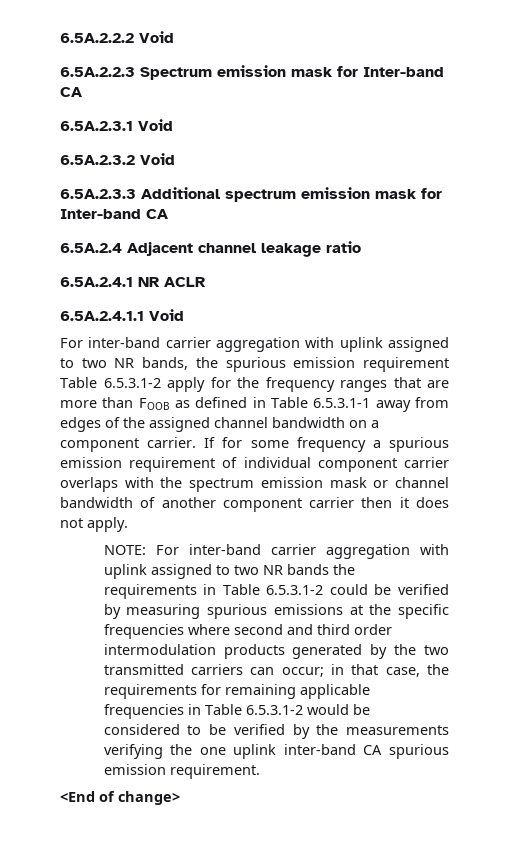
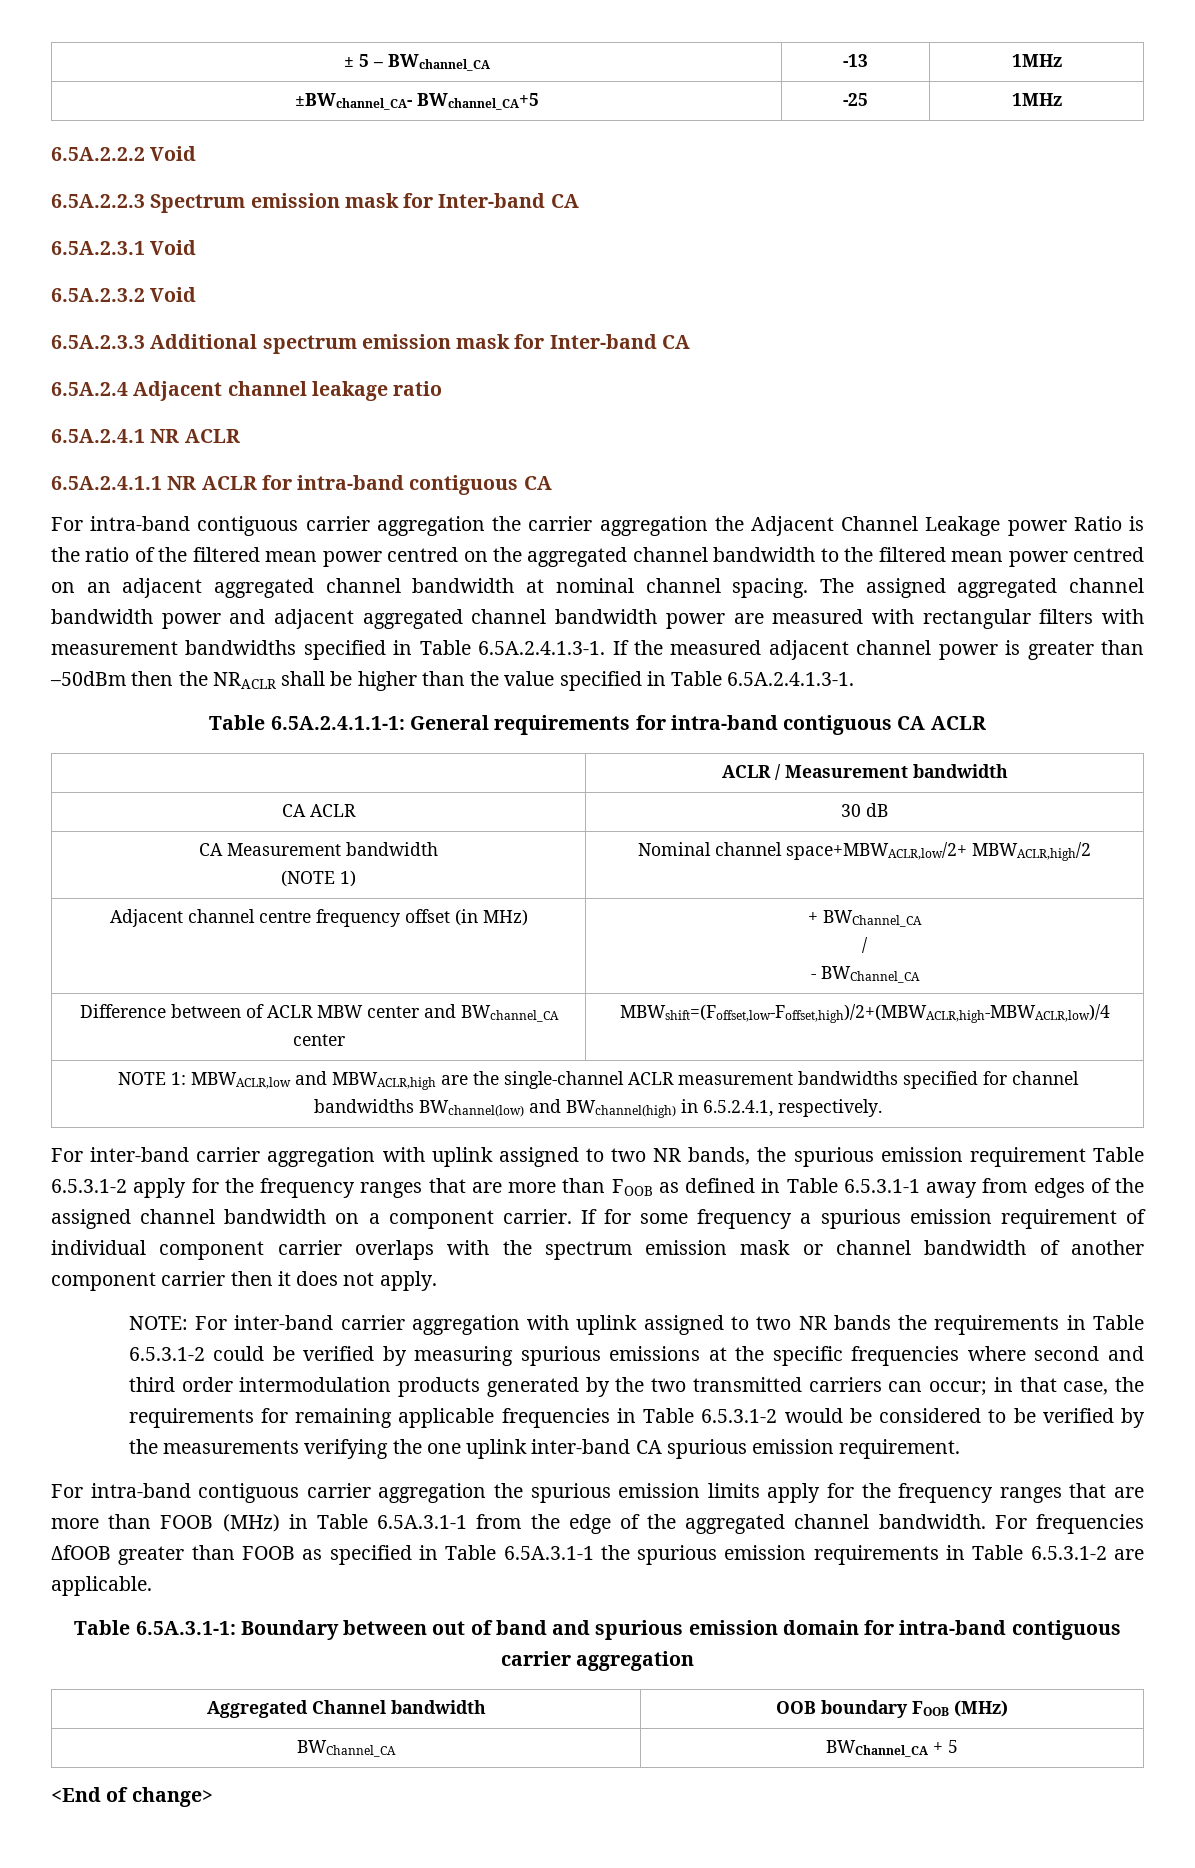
+ ± 5 – BWchannel_CA | -13 | 1MHz
+ ±BWchannel_CA- BWchannel_CA+5 | -25 | 1MHz
- 6.5A.2.4.1.1 Void
+ 6.5A.2.4.1.1 NR ACLR for intra-band contiguous CA
+ For intra-band contiguous carrier aggregation the carrier aggregation the Adjacent Channel Leakage power Ratio is the ratio of the filtered mean power centred on the aggregated channel bandwidth to the filtered mean power centred on an adjacent aggregated channel bandwidth at nominal channel spacing. The assigned aggregated channel bandwidth power and adjacent aggregated channel bandwidth power are measured with rectangular filters with measurement bandwidths specified in Table 6.5A.2.4.1.3-1. If the measured adjacent channel power is greater than –50dBm then the NRACLR shall be higher than the value specified in Table 6.5A.2.4.1.3-1.
+ Table 6.5A.2.4.1.1-1: General requirements for intra-band contiguous CA ACLR
+ | ACLR / Measurement bandwidth
+ CA ACLR | 30 dB
+ CA Measurement bandwidth
+ (NOTE 1) | Nominal channel space+MBWACLR,low/2+ MBWACLR,high/2
+ Adjacent channel centre frequency offset (in MHz) | + BWChannel_CA
+ /
+ - BWChannel_CA
+ Difference between of ACLR MBW center and BWchannel_CA center | MBWshift=(Foffset,low-Foffset,high)/2+(MBWACLR,high-MBWACLR,low)/4
+ NOTE 1: MBWACLR,low and MBWACLR,high are the single-channel ACLR measurement bandwidths specified for channel bandwidths BWchannel(low) and BWchannel(high) in 6.5.2.4.1, respectively.
+ For intra-band contiguous carrier aggregation the spurious emission limits apply for the frequency ranges that are more than FOOB (MHz) in Table 6.5A.3.1-1 from the edge of the aggregated channel bandwidth. For frequencies ΔfOOB greater than FOOB as specified in Table 6.5A.3.1-1 the spurious emission requirements in Table 6.5.3.1-2 are applicable.
+ Table 6.5A.3.1-1: Boundary between out of band and spurious emission domain for intra-band contiguous carrier aggregation
+ Aggregated Channel bandwidth | OOB boundary FOOB (MHz)
+ BWChannel_CA | BWChannel_CA + 5

